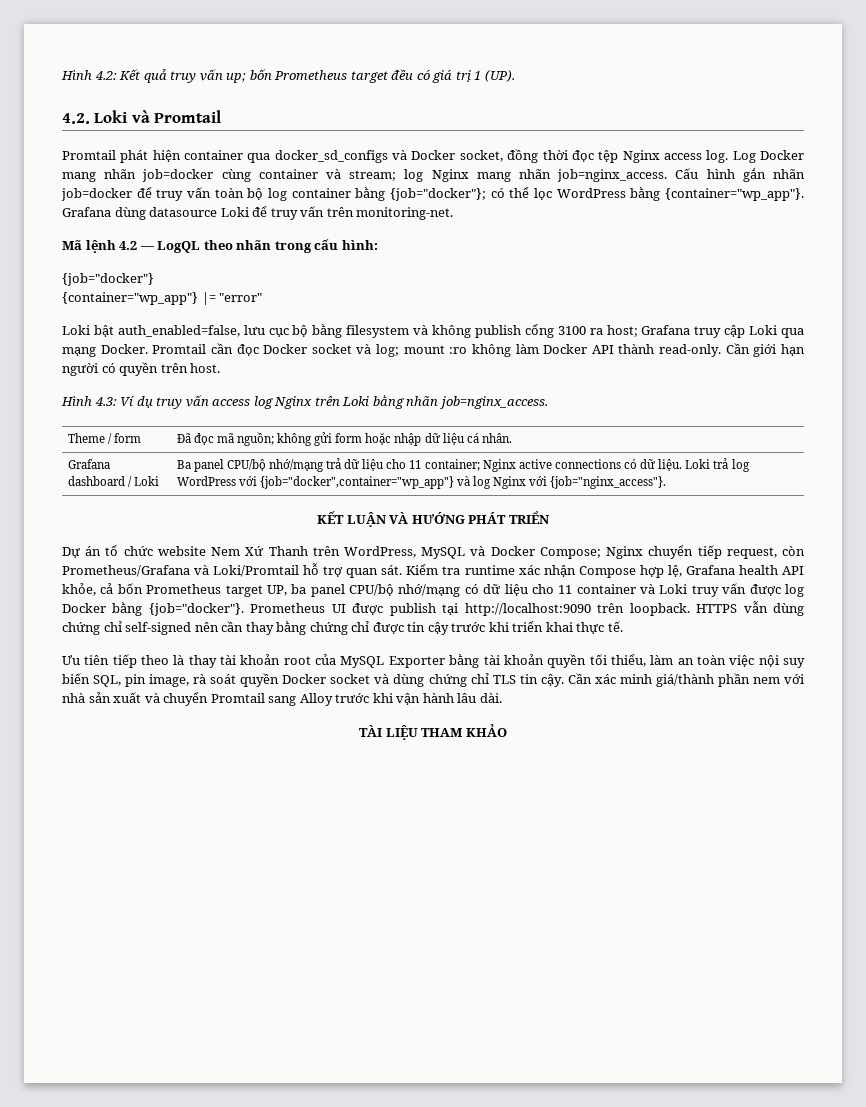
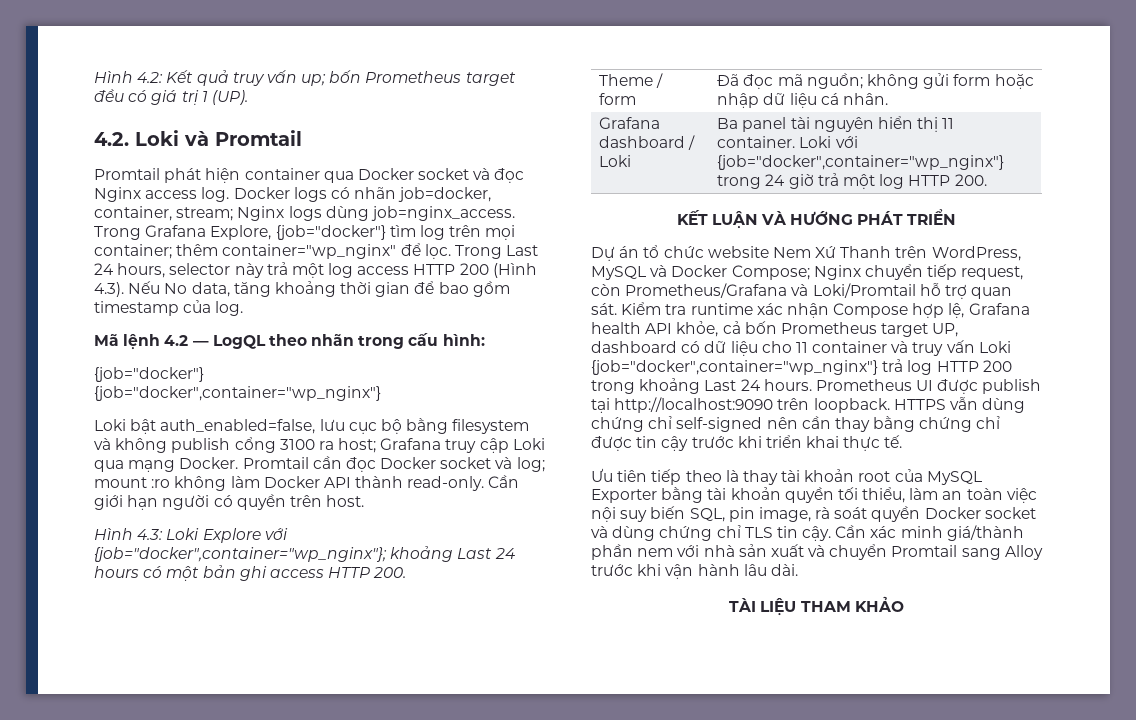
- Promtail phát hiện container qua docker_sd_configs và Docker socket, đồng thời đọc tệp Nginx access log. Log Docker mang nhãn job=docker cùng container và stream; log Nginx mang nhãn job=nginx_access. Cấu hình gắn nhãn job=docker để truy vấn toàn bộ log container bằng {job="docker"}; có thể lọc WordPress bằng {container="wp_app"}. Grafana dùng datasource Loki để truy vấn trên monitoring-net.
+ Promtail phát hiện container qua Docker socket và đọc Nginx access log. Docker logs có nhãn job=docker, container, stream; Nginx logs dùng job=nginx_access. Trong Grafana Explore, {job="docker"} tìm log trên mọi container; thêm container="wp_nginx" để lọc. Trong Last 24 hours, selector này trả một log access HTTP 200 (Hình 4.3). Nếu No data, tăng khoảng thời gian để bao gồm timestamp của log.
  Mã lệnh 4.2 — LogQL theo nhãn trong cấu hình:
  {job="docker"}
- {container="wp_app"} |= "error"
+ {job="docker",container="wp_nginx"}
- Hình 4.3: Ví dụ truy vấn access log Nginx trên Loki bằng nhãn job=nginx_access.
+ Hình 4.3: Loki Explore với {job="docker",container="wp_nginx"}; khoảng Last 24 hours có một bản ghi access HTTP 200.
- Grafana dashboard / Loki | Ba panel CPU/bộ nhớ/mạng trả dữ liệu cho 11 container; Nginx active connections có dữ liệu. Loki trả log WordPress với {job="docker",container="wp_app"} và log Nginx với {job="nginx_access"}.
+ Grafana dashboard / Loki | Ba panel tài nguyên hiển thị 11 container. Loki với {job="docker",container="wp_nginx"} trong 24 giờ trả một log HTTP 200.
- Kiểm tra runtime xác nhận Compose hợp lệ, Grafana health API khỏe, cả bốn Prometheus target UP, ba panel CPU/bộ nhớ/mạng có dữ liệu cho 11 container và Loki truy vấn được log Docker bằng {job="docker"}.
+ Kiểm tra runtime xác nhận Compose hợp lệ, Grafana health API khỏe, cả bốn Prometheus target UP, dashboard có dữ liệu cho 11 container và truy vấn Loki {job="docker",container="wp_nginx"} trả log HTTP 200 trong khoảng Last 24 hours.

